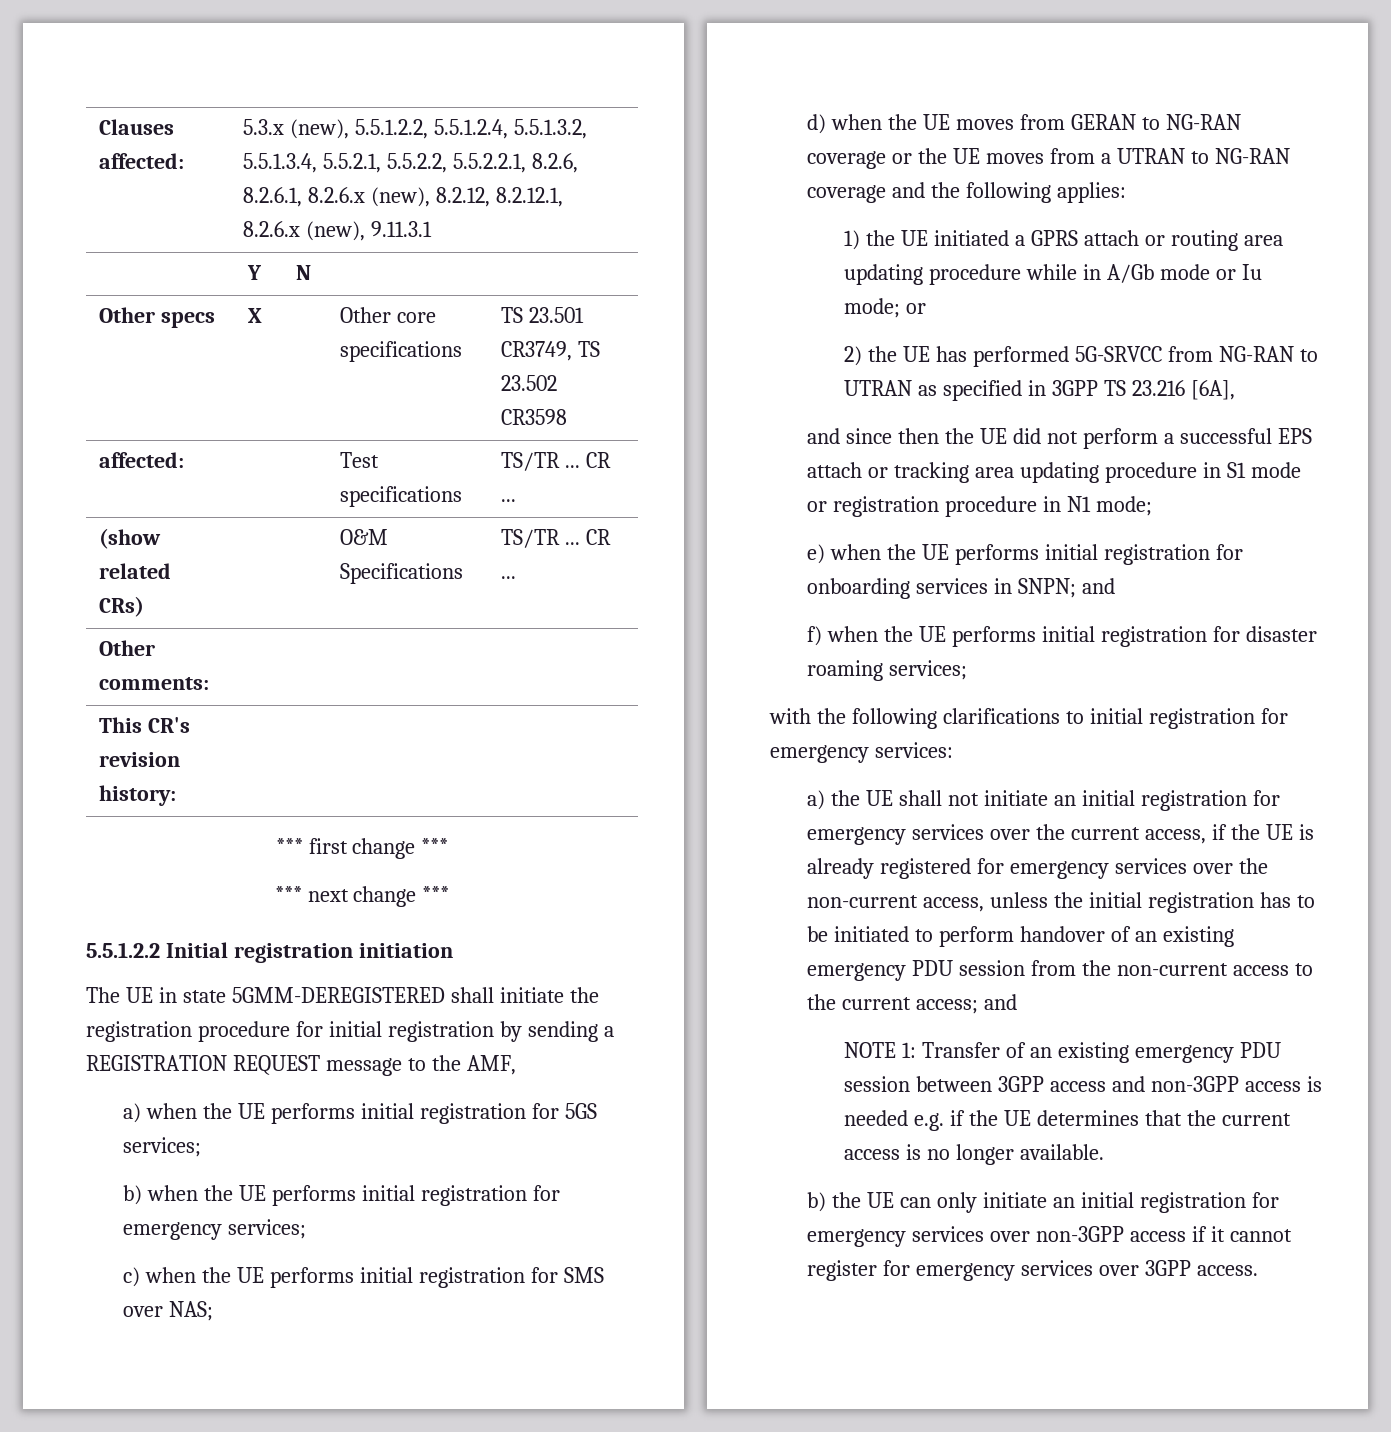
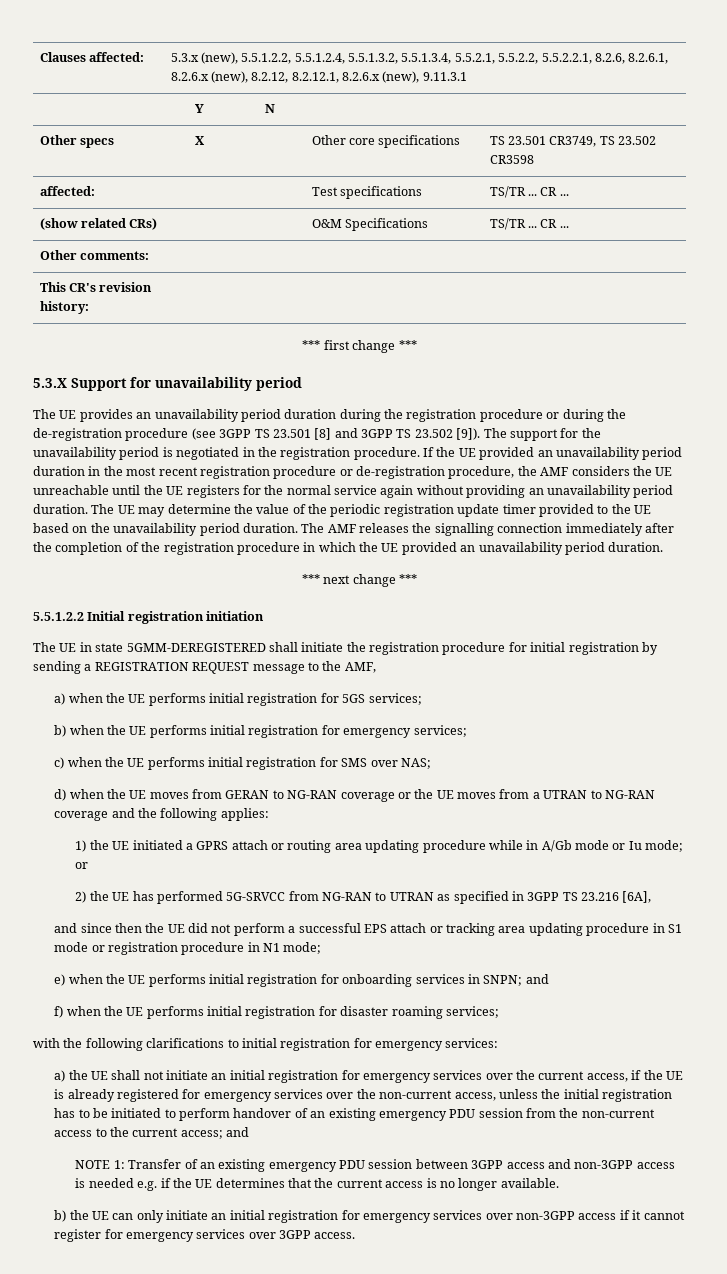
+ 5.3.X Support for unavailability period
+ The UE provides an unavailability period duration during the registration procedure or during the de-registration procedure (see 3GPP TS 23.501 [8] and 3GPP TS 23.502 [9]). The support for the unavailability period is negotiated in the registration procedure. If the UE provided an unavailability period duration in the most recent registration procedure or de-registration procedure, the AMF considers the UE unreachable until the UE registers for the normal service again without providing an unavailability period duration. The UE may determine the value of the periodic registration update timer provided to the UE based on the unavailability period duration. The AMF releases the signalling connection immediately after the completion of the registration procedure in which the UE provided an unavailability period duration.

